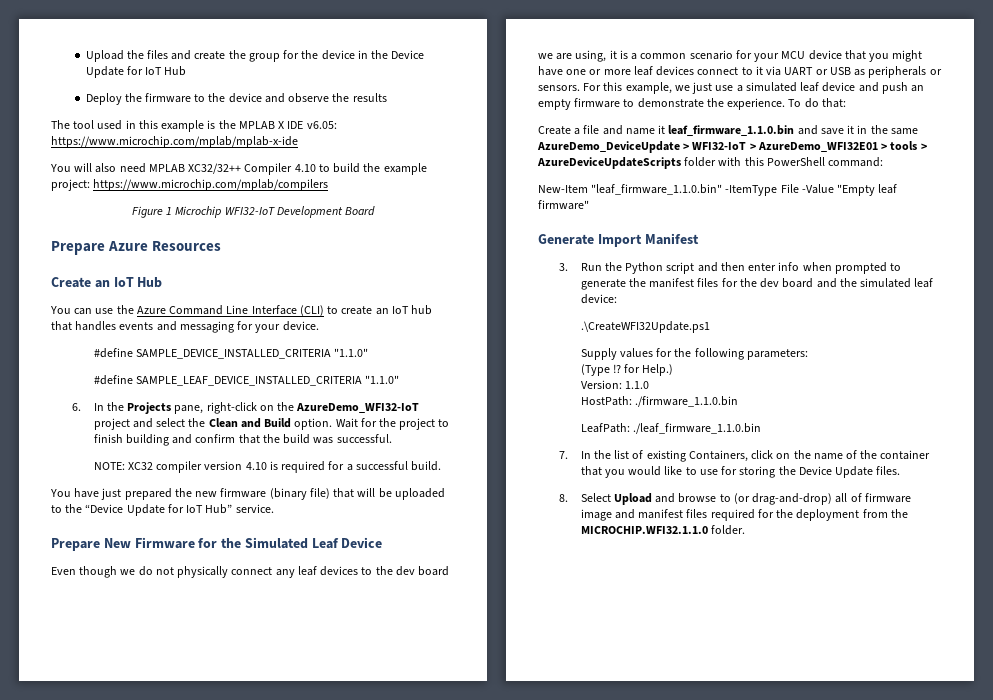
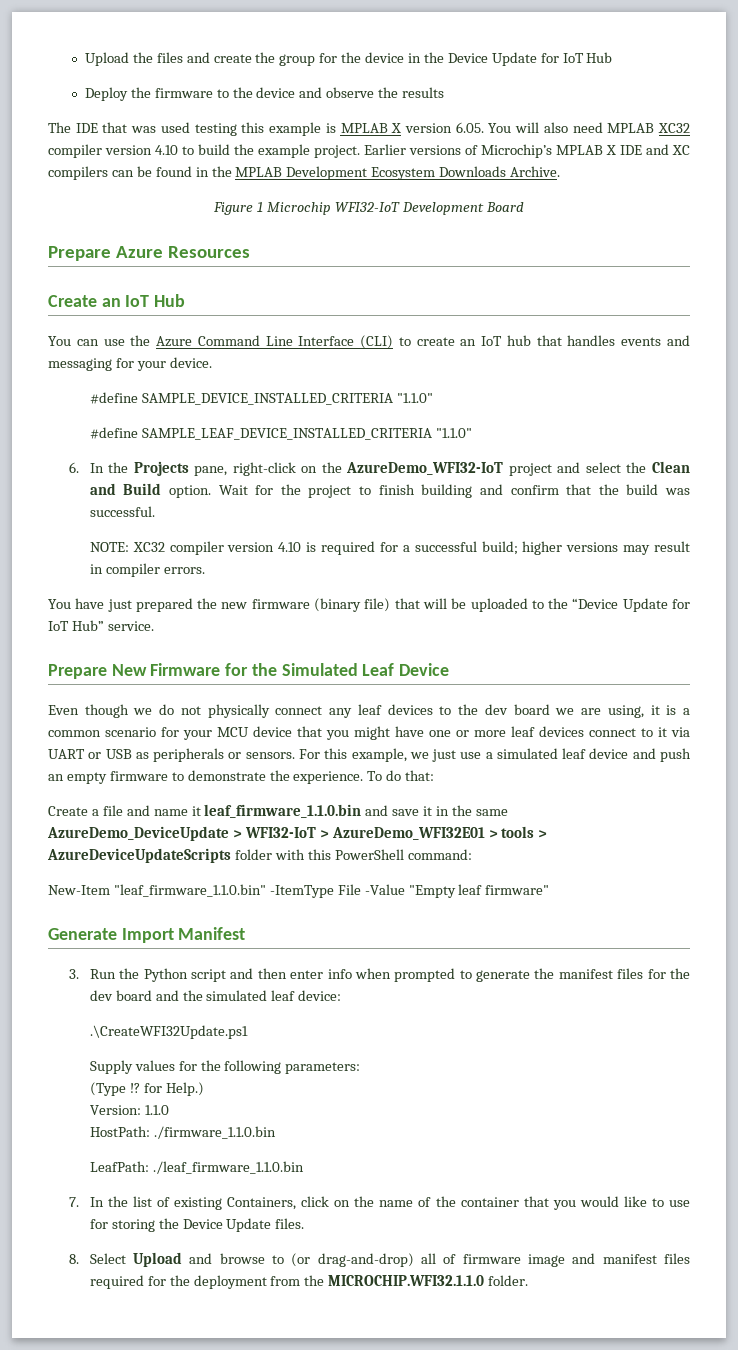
- The tool used in this example is the MPLAB X IDE v6.05: https://www.microchip.com/mplab/mplab-x-ide
- You will also need MPLAB XC32/32++ Compiler 4.10 to build the example project: https://www.microchip.com/mplab/compilers
+ The IDE that was used testing this example is MPLAB X version 6.05. You will also need MPLAB XC32 compiler version 4.10 to build the example project. Earlier versions of Microchip’s MPLAB X IDE and XC compilers can be found in the MPLAB Development Ecosystem Downloads Archive.
- NOTE: XC32 compiler version 4.10 is required for a successful build.
+ NOTE: XC32 compiler version 4.10 is required for a successful build; higher versions may result in compiler errors.

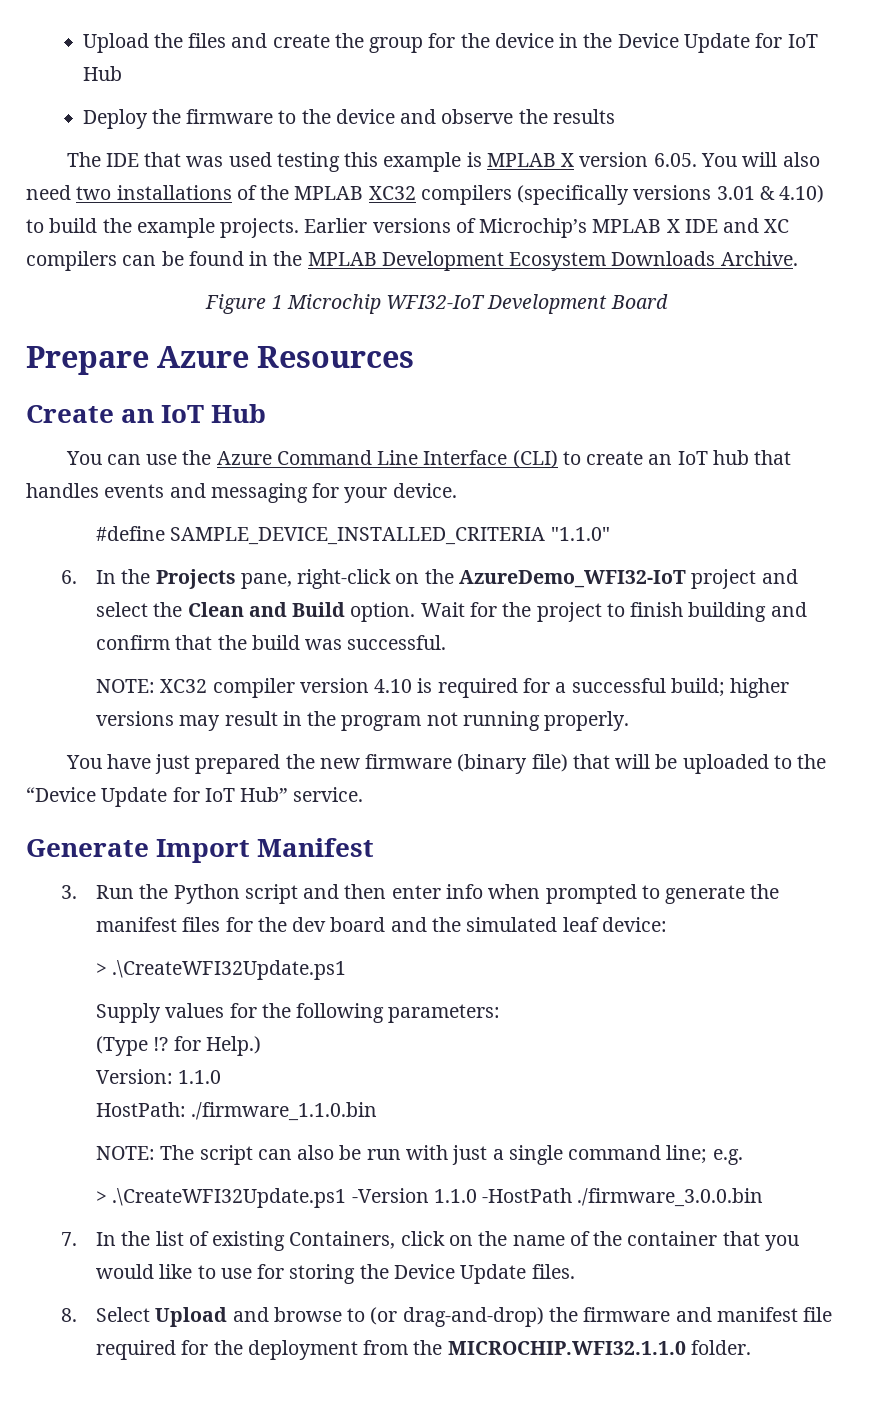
- The IDE that was used testing this example is MPLAB X version 6.05. You will also need MPLAB XC32 compiler version 4.10 to build the example project.
+ The IDE that was used testing this example is MPLAB X version 6.05. You will also need two installations of the MPLAB XC32 compilers (specifically versions 3.01 & 4.10) to build the example projects.
- #define SAMPLE_LEAF_DEVICE_INSTALLED_CRITERIA "1.1.0"
- NOTE: XC32 compiler version 4.10 is required for a successful build; higher versions may result in compiler errors.
+ NOTE: XC32 compiler version 4.10 is required for a successful build; higher versions may result in the program not running properly.
- Prepare New Firmware for the Simulated Leaf Device
- Even though we do not physically connect any leaf devices to the dev board we are using, it is a common scenario for your MCU device that you might have one or more leaf devices connect to it via UART or USB as peripherals or sensors. For this example, we just use a simulated leaf device and push an empty firmware to demonstrate the experience. To do that:
- Create a file and name it leaf_firmware_1.1.0.bin and save it in the same AzureDemo_DeviceUpdate > WFI32-IoT > AzureDemo_WFI32E01 > tools > AzureDeviceUpdateScripts folder with this PowerShell command:
- New-Item "leaf_firmware_1.1.0.bin" -ItemType File -Value "Empty leaf firmware"
  3. Run the Python script and then enter info when prompted to generate the manifest files for the dev board and the simulated leaf device:
- .\CreateWFI32Update.ps1
+ > .\CreateWFI32Update.ps1
- LeafPath: ./leaf_firmware_1.1.0.bin
+ NOTE: The script can also be run with just a single command line; e.g.
+ > .\CreateWFI32Update.ps1 -Version 1.1.0 -HostPath ./firmware_3.0.0.bin
- 8. Select Upload and browse to (or drag-and-drop) all of firmware image and manifest files required for the deployment from the MICROCHIP.WFI32.1.1.0 folder.
+ 8. Select Upload and browse to (or drag-and-drop) the firmware and manifest file required for the deployment from the MICROCHIP.WFI32.1.1.0 folder.

